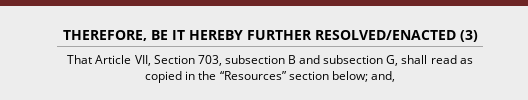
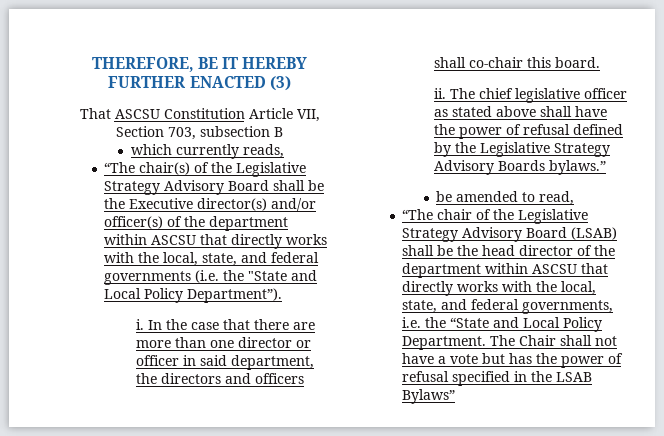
- THEREFORE, BE IT HEREBY FURTHER RESOLVED/ENACTED (3)
+ THEREFORE, BE IT HEREBY FURTHER ENACTED (3)
- That Article VII, Section 703, subsection B and subsection G, shall read as copied in the “Resources” section below; and,
+ That ASCSU Constitution Article VII, Section 703, subsection B
+ which currently reads,
+ “The chair(s) of the Legislative Strategy Advisory Board shall be the Executive director(s) and/or officer(s) of the department within ASCSU that directly works with the local, state, and federal governments (i.e. the "State and Local Policy Department”).
+ i. In the case that there are more than one director or officer in said department, the directors and officers shall co-chair this board.
+ ii. The chief legislative officer as stated above shall have the power of refusal defined by the Legislative Strategy Advisory Boards bylaws.”
+ be amended to read,
+ “The chair of the Legislative Strategy Advisory Board (LSAB) shall be the head director of the department within ASCSU that directly works with the local, state, and federal governments, i.e. the “State and Local Policy Department. The Chair shall not have a vote but has the power of refusal specified in the LSAB Bylaws”

